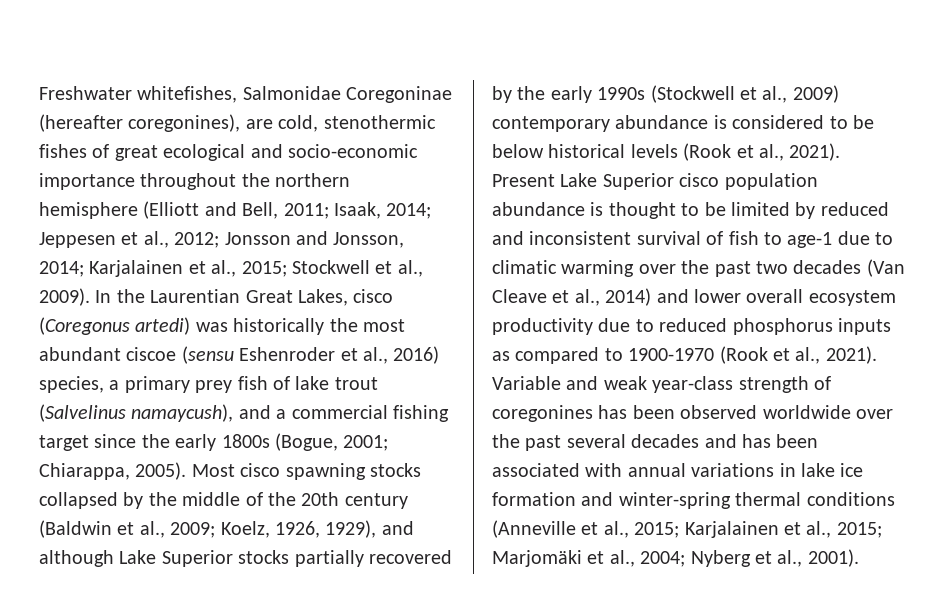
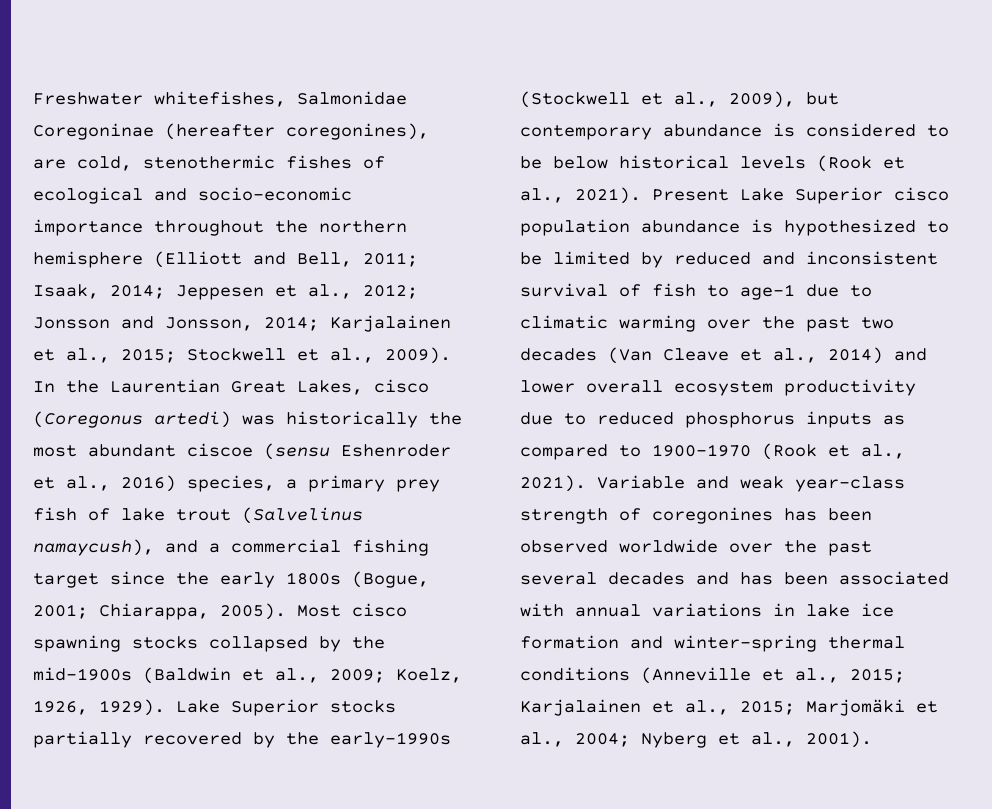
- Freshwater whitefishes, Salmonidae Coregoninae (hereafter coregonines), are cold, stenothermic fishes of great ecological and socio-economic importance throughout the northern hemisphere (Elliott and Bell, 2011; Isaak, 2014; Jeppesen et al., 2012; Jonsson and Jonsson, 2014; Karjalainen et al., 2015; Stockwell et al., 2009).
+ Freshwater whitefishes, Salmonidae Coregoninae (hereafter coregonines), are cold, stenothermic fishes of ecological and socio-economic importance throughout the northern hemisphere (Elliott and Bell, 2011; Isaak, 2014; Jeppesen et al., 2012; Jonsson and Jonsson, 2014; Karjalainen et al., 2015; Stockwell et al., 2009).
- Most cisco spawning stocks collapsed by the middle of the 20th century (Baldwin et al., 2009; Koelz, 1926, 1929), and although Lake Superior stocks partially recovered by the early 1990s (Stockwell et al., 2009) contemporary abundance is considered to be below historical levels (Rook et al., 2021).
+ Most cisco spawning stocks collapsed by the mid-1900s (Baldwin et al., 2009; Koelz, 1926, 1929). Lake Superior stocks partially recovered by the early-1990s (Stockwell et al., 2009), but contemporary abundance is considered to be below historical levels (Rook et al., 2021).
- Present Lake Superior cisco population abundance is thought to be limited by reduced and inconsistent survival of fish to age-1 due to climatic warming over the past two decades (Van Cleave et al., 2014) and lower overall ecosystem productivity due to reduced phosphorus inputs as compared to 1900-1970 (Rook et al., 2021).
+ Present Lake Superior cisco population abundance is hypothesized to be limited by reduced and inconsistent survival of fish to age-1 due to climatic warming over the past two decades (Van Cleave et al., 2014) and lower overall ecosystem productivity due to reduced phosphorus inputs as compared to 1900-1970 (Rook et al., 2021).

